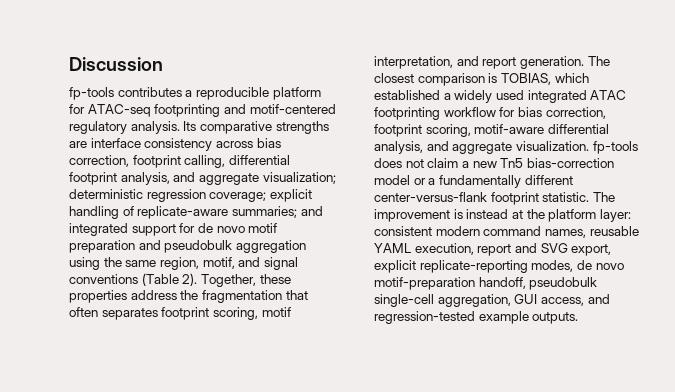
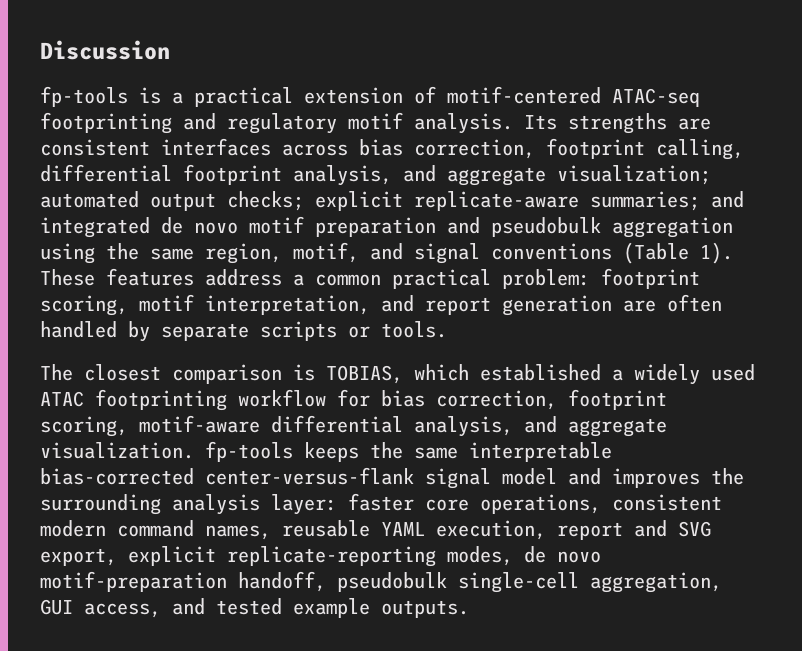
- fp-tools contributes a reproducible platform for ATAC-seq footprinting and motif-centered regulatory analysis.
+ fp-tools is a practical extension of motif-centered ATAC-seq footprinting and regulatory motif analysis.
- Its comparative strengths are interface consistency across bias correction, footprint calling, differential footprint analysis, and aggregate visualization;
+ Its strengths are consistent interfaces across bias correction, footprint calling, differential footprint analysis, and aggregate visualization;
- deterministic regression coverage; explicit handling of replicate-aware summaries;
+ automated output checks; explicit replicate-aware summaries;
- and integrated support for de novo motif preparation and pseudobulk aggregation using the same region, motif, and signal conventions (Table 2). Together, these properties address the fragmentation that often separates footprint scoring, motif interpretation, and report generation. The closest comparison is TOBIAS, which established a widely used integrated ATAC footprinting workflow for bias correction, footprint scoring, motif-aware differential analysis, and aggregate visualization. fp-tools does not claim a new Tn5 bias-correction model or a fundamentally different center-versus-flank footprint statistic. The improvement is instead at the platform layer: consistent modern command names, reusable YAML execution, report and SVG export, explicit replicate-reporting modes, de novo motif-preparation handoff, pseudobulk single-cell aggregation, GUI access, and regression-tested example outputs.
+ and integrated de novo motif preparation and pseudobulk aggregation using the same region, motif, and signal conventions (Table 1). These features address a common practical problem: footprint scoring, motif interpretation, and report generation are often handled by separate scripts or tools.
+ The closest comparison is TOBIAS, which established a widely used ATAC footprinting workflow for bias correction, footprint scoring, motif-aware differential analysis, and aggregate visualization. fp-tools keeps the same interpretable bias-corrected center-versus-flank signal model and improves the surrounding analysis layer: faster core operations, consistent modern command names, reusable YAML execution, report and SVG export, explicit replicate-reporting modes, de novo motif-preparation handoff, pseudobulk single-cell aggregation, GUI access, and tested example outputs.

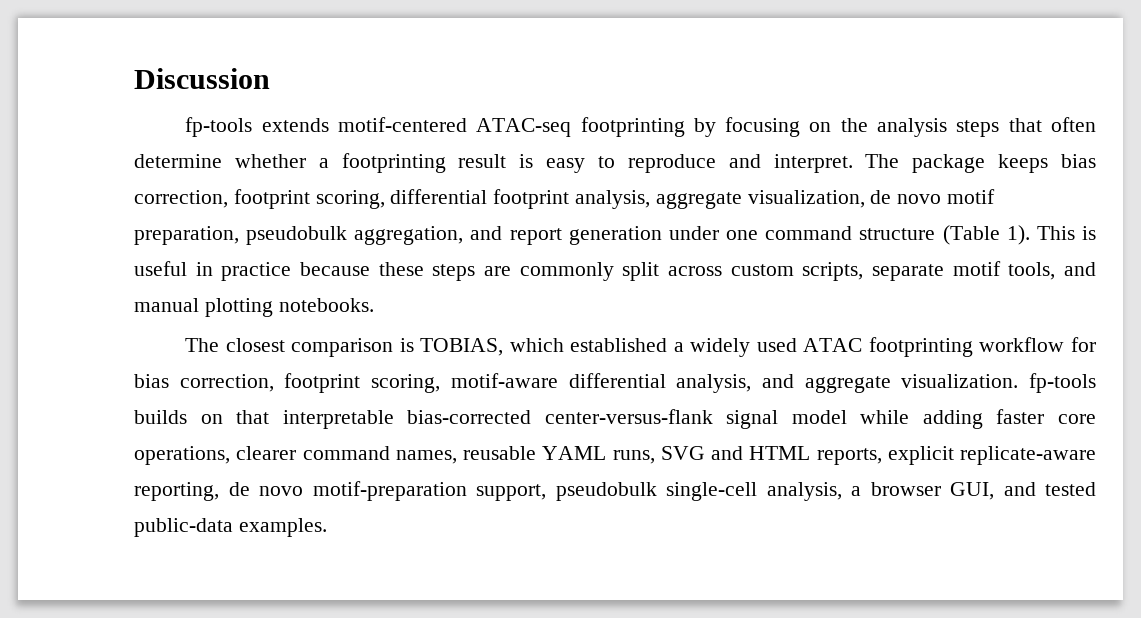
- fp-tools is a practical extension of motif-centered ATAC-seq footprinting and regulatory motif analysis. Its strengths are consistent interfaces across bias correction, footprint calling, differential footprint analysis, and aggregate visualization; automated output checks; explicit replicate-aware summaries; and integrated de novo motif preparation and pseudobulk aggregation using the same region, motif, and signal conventions (Table 1). These features address a common practical problem: footprint scoring, motif interpretation, and report generation are often handled by separate scripts or tools.
+ fp-tools extends motif-centered ATAC-seq footprinting by focusing on the analysis steps that often determine whether a footprinting result is easy to reproduce and interpret. The package keeps bias correction, footprint scoring, differential footprint analysis, aggregate visualization, de novo motif preparation, pseudobulk aggregation, and report generation under one command structure (Table 1). This is useful in practice because these steps are commonly split across custom scripts, separate motif tools, and manual plotting notebooks.
- The closest comparison is TOBIAS, which established a widely used ATAC footprinting workflow for bias correction, footprint scoring, motif-aware differential analysis, and aggregate visualization. fp-tools keeps the same interpretable bias-corrected center-versus-flank signal model and improves the surrounding analysis layer: faster core operations, consistent modern command names, reusable YAML execution, report and SVG export, explicit replicate-reporting modes, de novo motif-preparation handoff, pseudobulk single-cell aggregation, GUI access, and tested example outputs.
+ The closest comparison is TOBIAS, which established a widely used ATAC footprinting workflow for bias correction, footprint scoring, motif-aware differential analysis, and aggregate visualization. fp-tools builds on that interpretable bias-corrected center-versus-flank signal model while adding faster core operations, clearer command names, reusable YAML runs, SVG and HTML reports, explicit replicate-aware reporting, de novo motif-preparation support, pseudobulk single-cell analysis, a browser GUI, and tested public-data examples.

